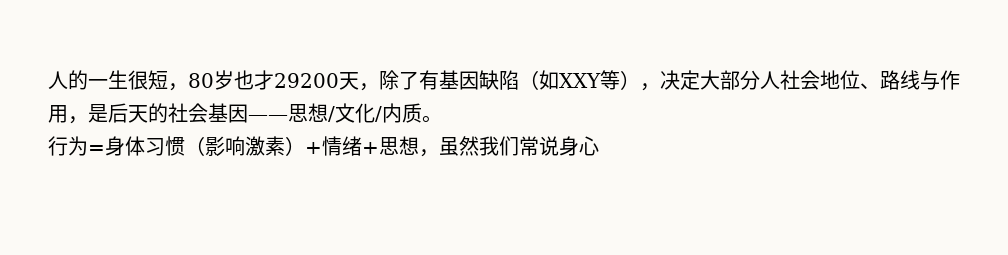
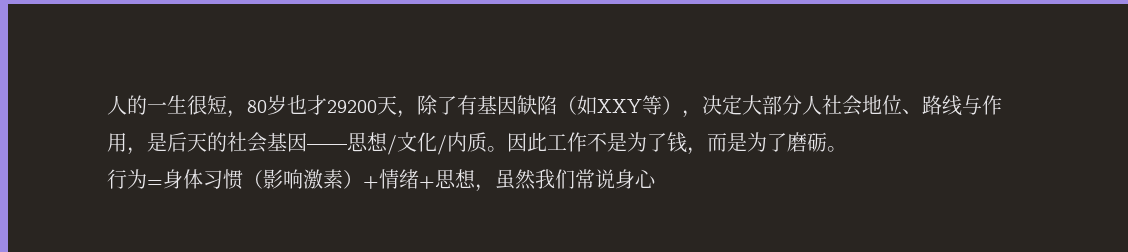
+ 因此工作不是为了钱，而是为了磨砺。

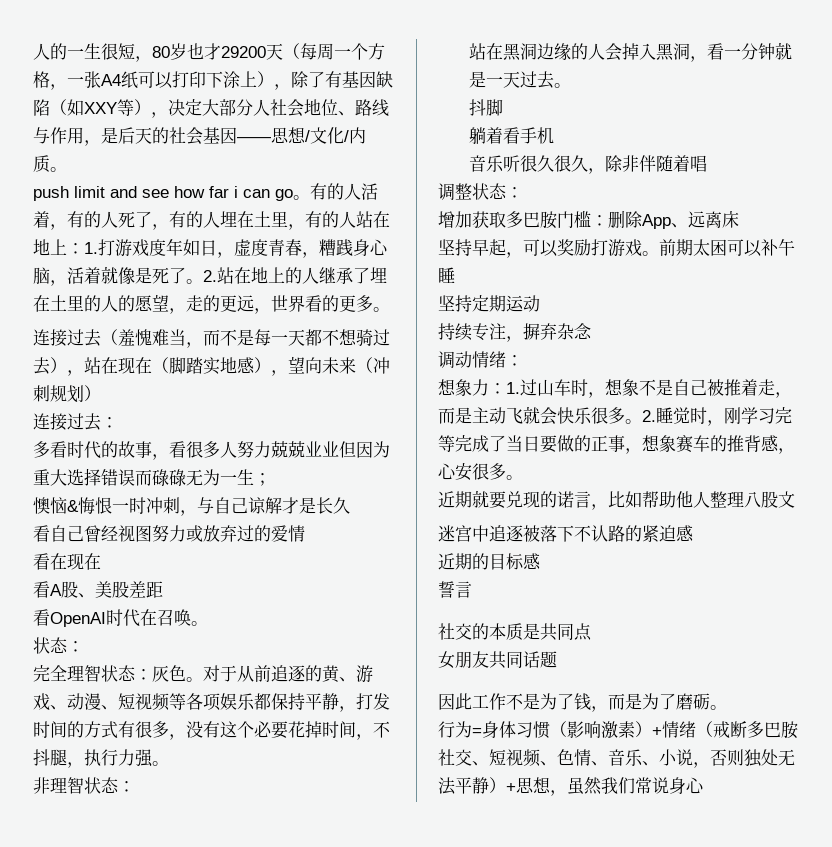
- 人的一生很短，80岁也才29200天，除了有基因缺陷（如XXY等），决定大部分人社会地位、路线与作用，是后天的社会基因——思想/文化/内质。因此工作不是为了钱，而是为了磨砺。
+ 人的一生很短，80岁也才29200天（每周一个方格，一张A4纸可以打印下涂上），除了有基因缺陷（如XXY等），决定大部分人社会地位、路线与作用，是后天的社会基因——思想/文化/内质。
+ push limit and see how far i can go。有的人活着，有的人死了，有的人埋在土里，有的人站在地上：1.打游戏度年如日，虚度青春，糟践身心脑，活着就像是死了。2.站在地上的人继承了埋在土里的人的愿望，走的更远，世界看的更多。
+ 连接过去（羞愧难当，而不是每一天都不想骑过去），站在现在（脚踏实地感），望向未来（冲刺规划）
+ 连接过去：
+ 多看时代的故事，看很多人努力兢兢业业但因为重大选择错误而碌碌无为一生；
+ 懊恼&悔恨一时冲刺，与自己谅解才是长久
+ 看自己曾经视图努力或放弃过的爱情
+ 看在现在
+ 看A股、美股差距
+ 看OpenAI时代在召唤。
+ 状态：
+ 完全理智状态：灰色。对于从前追逐的黄、游戏、动漫、短视频等各项娱乐都保持平静，打发时间的方式有很多，没有这个必要花掉时间，不抖腿，执行力强。
+ 非理智状态：
+ 站在黑洞边缘的人会掉入黑洞，看一分钟就是一天过去。
+ 抖脚
+ 躺着看手机
+ 音乐听很久很久，除非伴随着唱
+ 调整状态：
+ 增加获取多巴胺门槛：删除App、远离床
+ 坚持早起，可以奖励打游戏。前期太困可以补午睡
+ 坚持定期运动
+ 持续专注，摒弃杂念
+ 调动情绪：
+ 想象力：1.过山车时，想象不是自己被推着走，而是主动飞就会快乐很多。2.睡觉时，刚学习完等完成了当日要做的正事，想象赛车的推背感，心安很多。
+ 近期就要兑现的诺言，比如帮助他人整理八股文
+ 迷宫中追逐被落下不认路的紧迫感
+ 近期的目标感
+ 誓言
+ 社交的本质是共同点
+ 女朋友共同话题
+ 因此工作不是为了钱，而是为了磨砺。
- 行为=身体习惯（影响激素）+情绪+思想，虽然我们常说身心
+ 行为=身体习惯（影响激素）+情绪（戒断多巴胺社交、短视频、色情、音乐、小说，否则独处无法平静）+思想，虽然我们常说身心

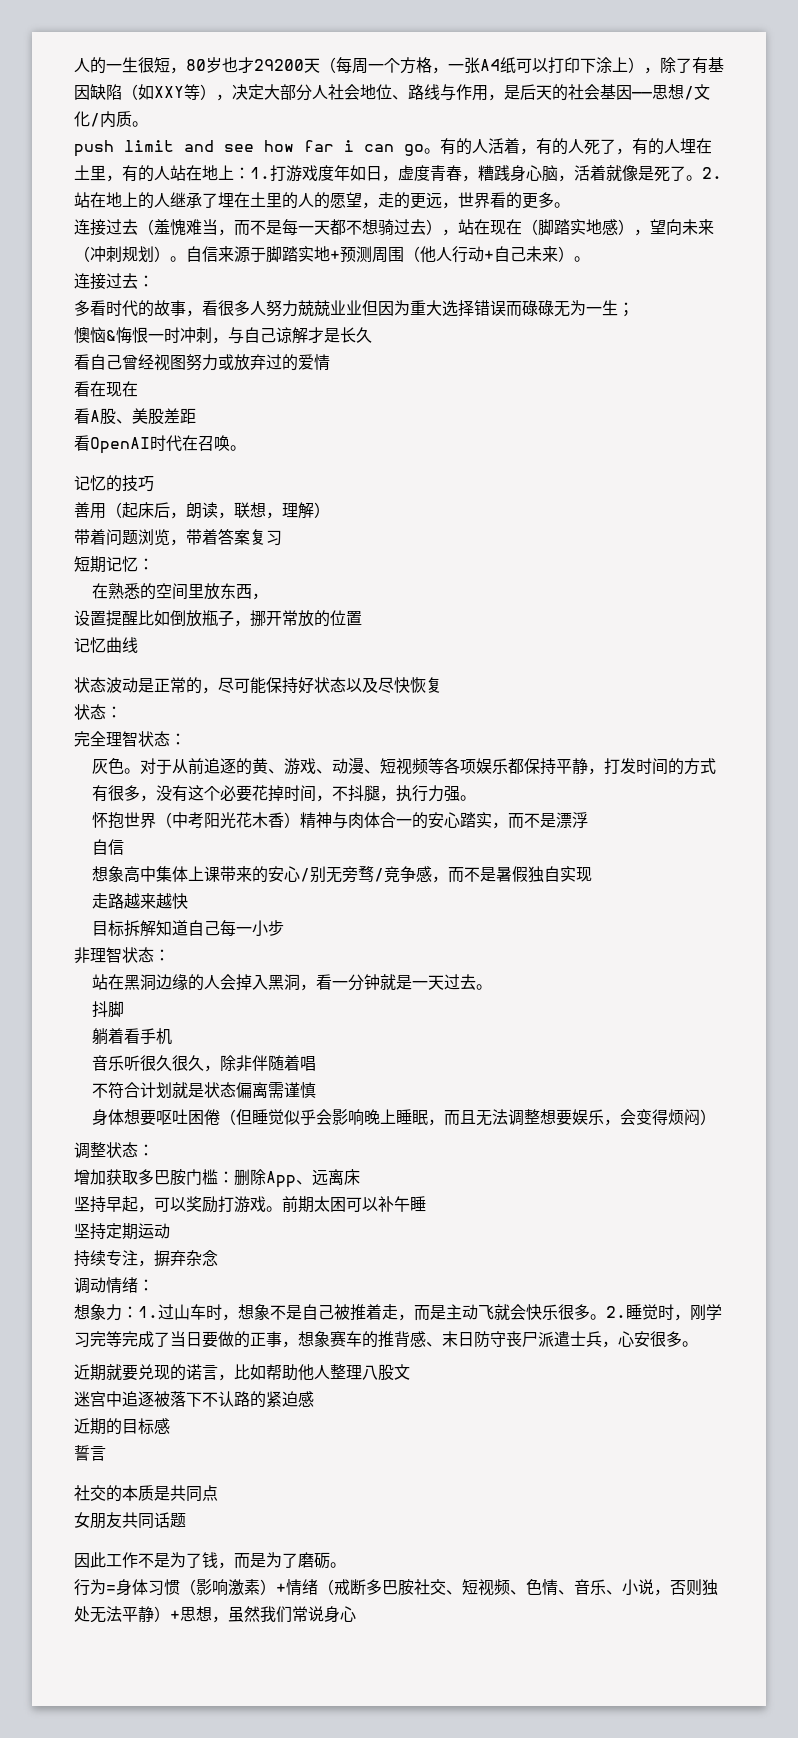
- 连接过去（羞愧难当，而不是每一天都不想骑过去），站在现在（脚踏实地感），望向未来（冲刺规划）
+ 连接过去（羞愧难当，而不是每一天都不想骑过去），站在现在（脚踏实地感），望向未来（冲刺规划）。自信来源于脚踏实地+预测周围（他人行动+自己未来）。
+ 记忆的技巧
+ 善用（起床后，朗读，联想，理解）
+ 带着问题浏览，带着答案复习
+ 短期记忆：
+ 在熟悉的空间里放东西，
+ 设置提醒比如倒放瓶子，挪开常放的位置
+ 记忆曲线
+ 状态波动是正常的，尽可能保持好状态以及尽快恢复
- 完全理智状态：灰色。
+ 完全理智状态：
+ 灰色。
+ 怀抱世界（中考阳光花木香）精神与肉体合一的安心踏实，而不是漂浮
+ 自信
+ 想象高中集体上课带来的安心/别无旁骛/竞争感，而不是暑假独自实现
+ 走路越来越快
+ 目标拆解知道自己每一小步
+ 不符合计划就是状态偏离需谨慎
+ 身体想要呕吐困倦（但睡觉似乎会影响晚上睡眠，而且无法调整想要娱乐，会变得烦闷）
- 2.睡觉时，刚学习完等完成了当日要做的正事，想象赛车的推背感，心安很多。
+ 2.睡觉时，刚学习完等完成了当日要做的正事，想象赛车的推背感、末日防守丧尸派遣士兵，心安很多。

